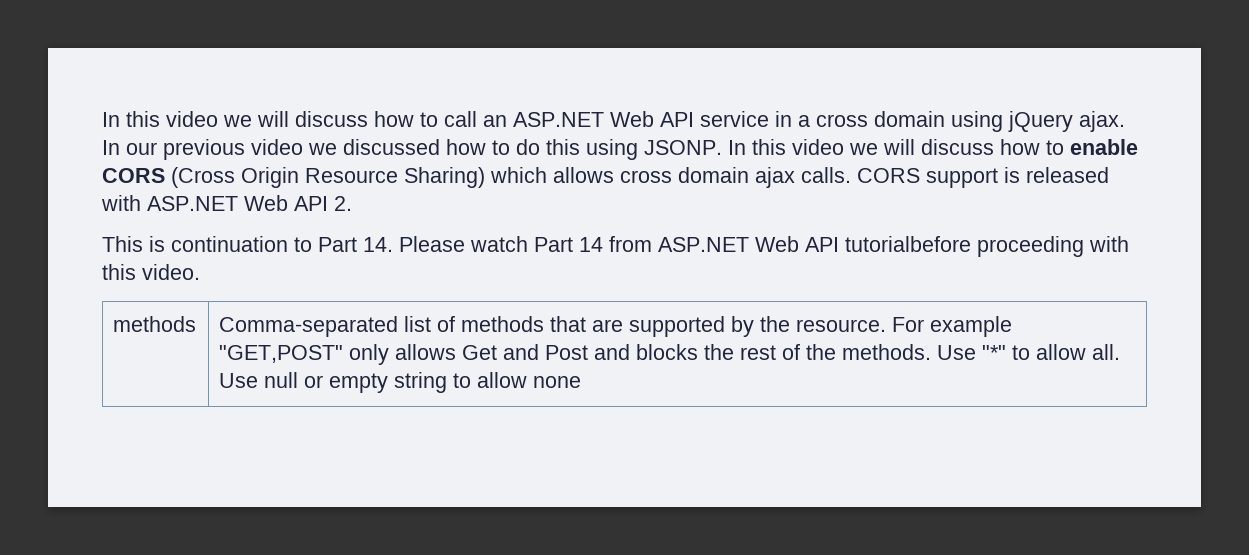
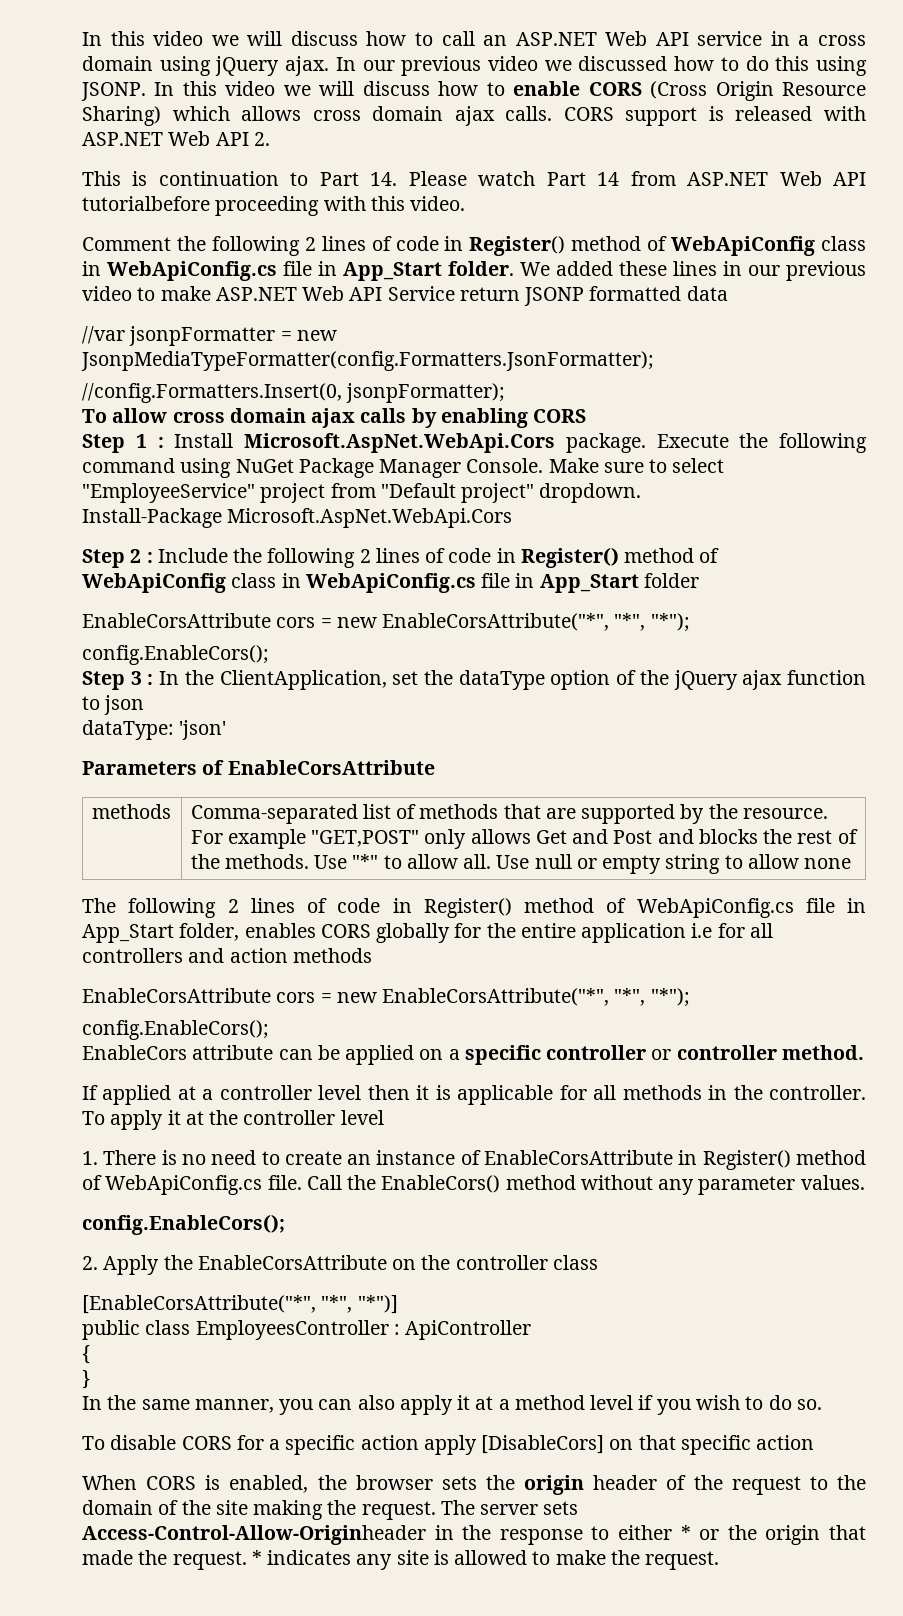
+ Comment the following 2 lines of code in Register() method of WebApiConfig class in WebApiConfig.cs file in App_Start folder. We added these lines in our previous video to make ASP.NET Web API Service return JSONP formatted data
+ //var jsonpFormatter = new JsonpMediaTypeFormatter(config.Formatters.JsonFormatter);
+ //config.Formatters.Insert(0, jsonpFormatter);
+ To allow cross domain ajax calls by enabling CORS
+ Step 1 : Install Microsoft.AspNet.WebApi.Cors package. Execute the following command using NuGet Package Manager Console. Make sure to select "EmployeeService" project from "Default project" dropdown.
+ Install-Package Microsoft.AspNet.WebApi.Cors
+ Step 2 : Include the following 2 lines of code in Register() method of WebApiConfig class in WebApiConfig.cs file in App_Start folder
+ EnableCorsAttribute cors = new EnableCorsAttribute("*", "*", "*");
+ config.EnableCors();
+ Step 3 : In the ClientApplication, set the dataType option of the jQuery ajax function to json
+ dataType: 'json'
+ Parameters of EnableCorsAttribute
+ The following 2 lines of code in Register() method of WebApiConfig.cs file in App_Start folder, enables CORS globally for the entire application i.e for all controllers and action methods
+ EnableCorsAttribute cors = new EnableCorsAttribute("*", "*", "*");
+ config.EnableCors();
+ EnableCors attribute can be applied on a specific controller or controller method.
+ If applied at a controller level then it is applicable for all methods in the controller. To apply it at the controller level
+ 1. There is no need to create an instance of EnableCorsAttribute in Register() method of WebApiConfig.cs file. Call the EnableCors() method without any parameter values.
+ config.EnableCors();
+ 2. Apply the EnableCorsAttribute on the controller class
+ [EnableCorsAttribute("*", "*", "*")]
+ public class EmployeesController : ApiController
+ {
+ }
+ In the same manner, you can also apply it at a method level if you wish to do so.
+ To disable CORS for a specific action apply [DisableCors] on that specific action
+ When CORS is enabled, the browser sets the origin header of the request to the domain of the site making the request. The server sets Access-Control-Allow-Originheader in the response to either * or the origin that made the request. * indicates any site is allowed to make the request.

